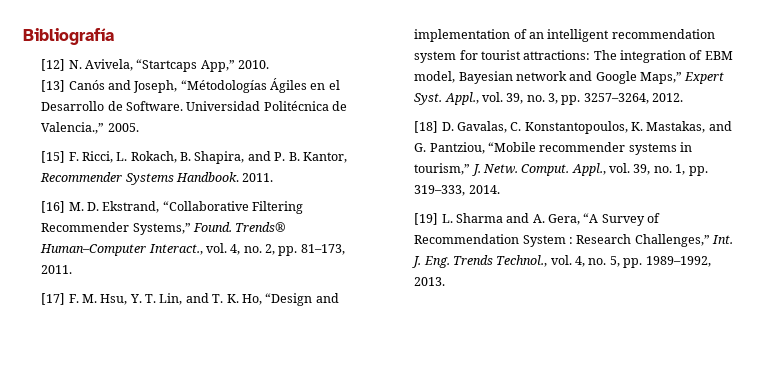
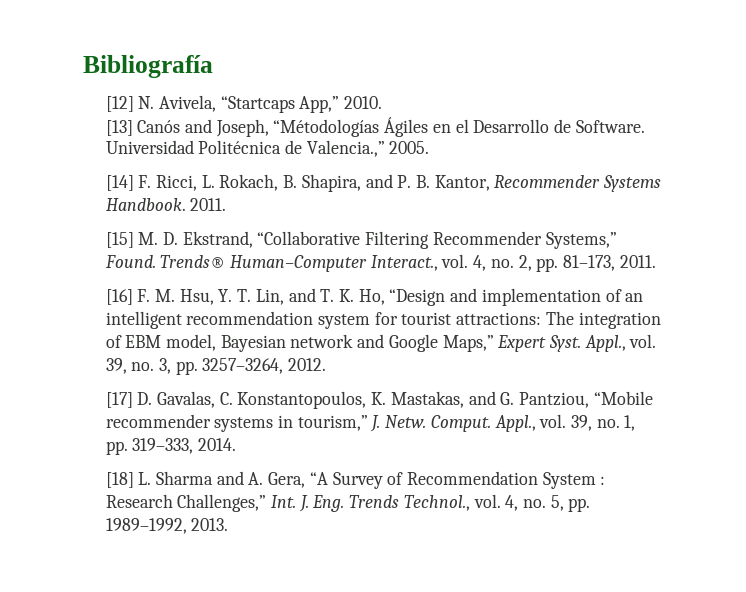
- [15] F. Ricci, L. Rokach, B. Shapira, and P. B. Kantor, Recommender Systems Handbook.
+ [14] F. Ricci, L. Rokach, B. Shapira, and P. B. Kantor, Recommender Systems Handbook.
- [16] M. D. Ekstrand, “Collaborative Filtering Recommender Systems,” Found.
+ [15] M. D. Ekstrand, “Collaborative Filtering Recommender Systems,” Found.
- [17] F. M. Hsu, Y. T. Lin, and T. K. Ho, “Design and implementation of an intelligent recommendation system for tourist attractions: The integration of EBM model, Bayesian network and Google Maps,” Expert Syst.
+ [16] F. M. Hsu, Y. T. Lin, and T. K. Ho, “Design and implementation of an intelligent recommendation system for tourist attractions: The integration of EBM model, Bayesian network and Google Maps,” Expert Syst.
- [18] D. Gavalas, C. Konstantopoulos, K. Mastakas, and G. Pantziou, “Mobile recommender systems in tourism,” J. Netw.
+ [17] D. Gavalas, C. Konstantopoulos, K. Mastakas, and G. Pantziou, “Mobile recommender systems in tourism,” J. Netw.
- [19] L. Sharma and A. Gera, “A Survey of Recommendation System : Research Challenges,” Int. J. Eng. Trends Technol., vol. 4, no. 5, pp. 1989–1992, 2013.
+ [18] L. Sharma and A. Gera, “A Survey of Recommendation System : Research Challenges,” Int. J. Eng. Trends Technol., vol. 4, no. 5, pp. 1989–1992, 2013.

